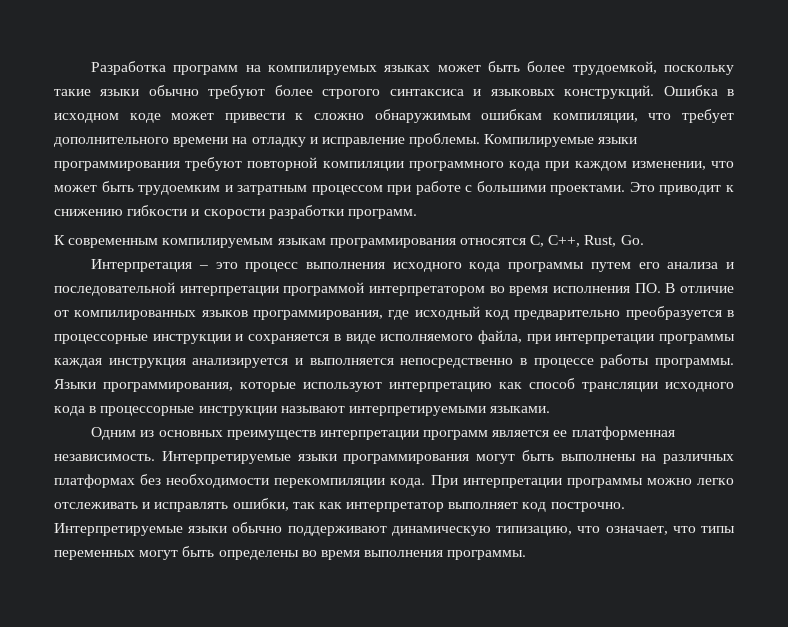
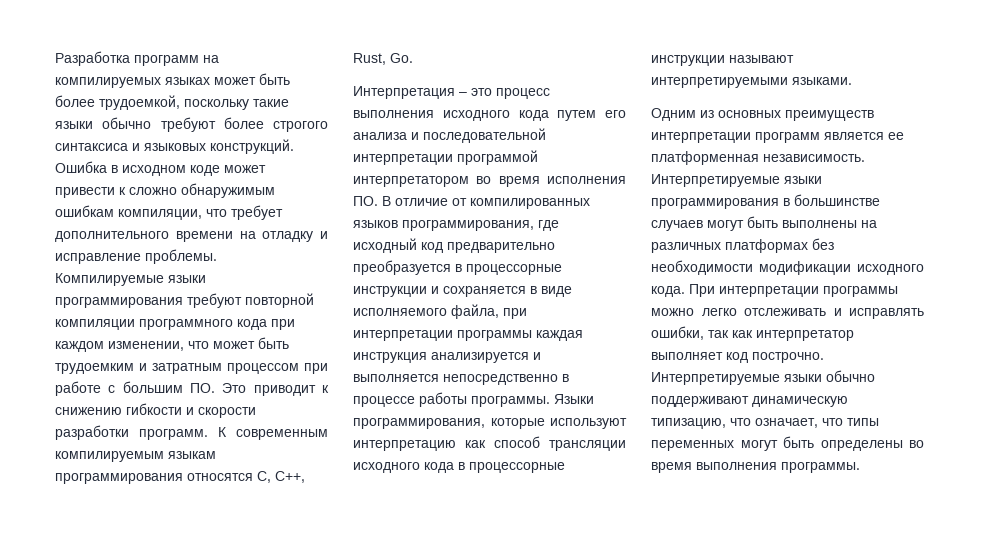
- Компилируемые языки программирования требуют повторной компиляции программного кода при каждом изменении, что может быть трудоемким и затратным процессом при работе с большими проектами. Это приводит к снижению гибкости и скорости разработки программ.
- К современным компилируемым языкам программирования относятся C, C++, Rust, Go.
+ Компилируемые языки программирования требуют повторной компиляции программного кода при каждом изменении, что может быть трудоемким и затратным процессом при работе с большим ПО. Это приводит к снижению гибкости и скорости разработки программ. К современным компилируемым языкам программирования относятся C, C++, Rust, Go.
- Интерпретация – это процесс выполнения исходного кода программы путем его анализа и последовательной интерпретации программой интерпретатором во время исполнения ПО. В отличие от компилированных языков программирования, где исходный код предварительно преобразуется в процессорные инструкции и сохраняется в виде исполняемого файла, при интерпретации программы каждая инструкция анализируется и выполняется непосредственно в процессе работы программы.
+ Интерпретация – это процесс выполнения исходного кода путем его анализа и последовательной интерпретации программой интерпретатором во время исполнения ПО. В отличие от компилированных языков программирования, где исходный код предварительно преобразуется в процессорные инструкции и сохраняется в виде исполняемого файла, при интерпретации программы каждая инструкция анализируется и выполняется непосредственно в процессе работы программы.
- Интерпретируемые языки программирования могут быть выполнены на различных платформах без необходимости перекомпиляции кода.
+ Интерпретируемые языки программирования в большинстве случаев могут быть выполнены на различных платформах без необходимости модификации исходного кода.

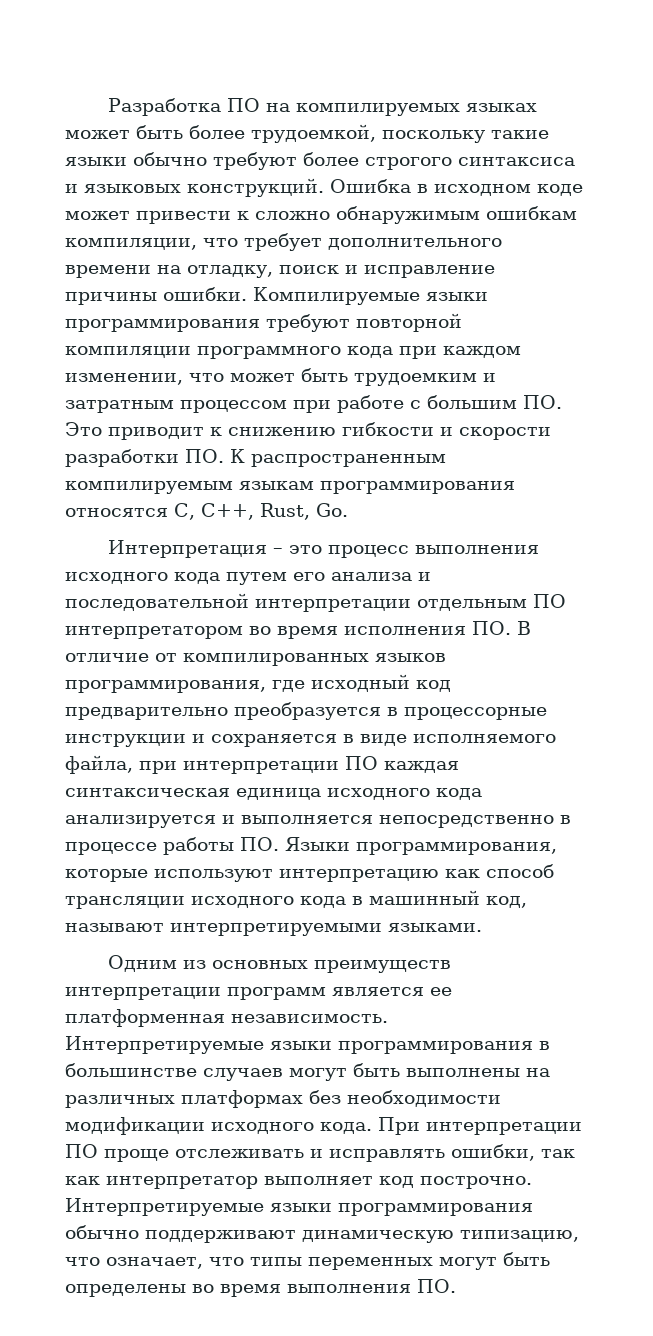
- Разработка программ на компилируемых языках может быть более трудоемкой, поскольку такие языки обычно требуют более строгого синтаксиса и языковых конструкций.
+ Разработка ПО на компилируемых языках может быть более трудоемкой, поскольку такие языки обычно требуют более строгого синтаксиса и языковых конструкций.
- Ошибка в исходном коде может привести к сложно обнаружимым ошибкам компиляции, что требует дополнительного времени на отладку и исправление проблемы.
+ Ошибка в исходном коде может привести к сложно обнаружимым ошибкам компиляции, что требует дополнительного времени на отладку, поиск и исправление причины ошибки.
- Компилируемые языки программирования требуют повторной компиляции программного кода при каждом изменении, что может быть трудоемким и затратным процессом при работе с большим ПО. Это приводит к снижению гибкости и скорости разработки программ. К современным компилируемым языкам программирования относятся C, C++, Rust, Go.
+ Компилируемые языки программирования требуют повторной компиляции программного кода при каждом изменении, что может быть трудоемким и затратным процессом при работе с большим ПО. Это приводит к снижению гибкости и скорости разработки ПО. К распространенным компилируемым языкам программирования относятся C, C++, Rust, Go.
- Интерпретация – это процесс выполнения исходного кода путем его анализа и последовательной интерпретации программой интерпретатором во время исполнения ПО. В отличие от компилированных языков программирования, где исходный код предварительно преобразуется в процессорные инструкции и сохраняется в виде исполняемого файла, при интерпретации программы каждая инструкция анализируется и выполняется непосредственно в процессе работы программы. Языки программирования, которые используют интерпретацию как способ трансляции исходного кода в процессорные инструкции называют интерпретируемыми языками.
+ Интерпретация – это процесс выполнения исходного кода путем его анализа и последовательной интерпретации отдельным ПО интерпретатором во время исполнения ПО. В отличие от компилированных языков программирования, где исходный код предварительно преобразуется в процессорные инструкции и сохраняется в виде исполняемого файла, при интерпретации ПО каждая синтаксическая единица исходного кода анализируется и выполняется непосредственно в процессе работы ПО. Языки программирования, которые используют интерпретацию как способ трансляции исходного кода в машинный код, называют интерпретируемыми языками.
- При интерпретации программы можно легко отслеживать и исправлять ошибки, так как интерпретатор выполняет код построчно.
+ При интерпретации ПО проще отслеживать и исправлять ошибки, так как интерпретатор выполняет код построчно.
- Интерпретируемые языки обычно поддерживают динамическую типизацию, что означает, что типы переменных могут быть определены во время выполнения программы.
+ Интерпретируемые языки программирования обычно поддерживают динамическую типизацию, что означает, что типы переменных могут быть определены во время выполнения ПО.

